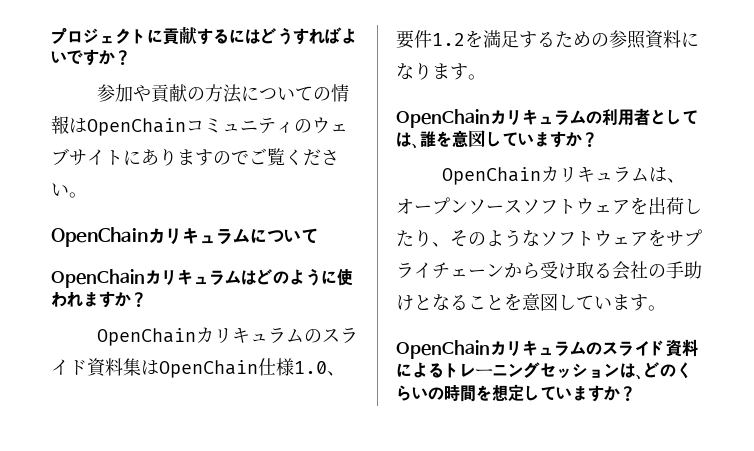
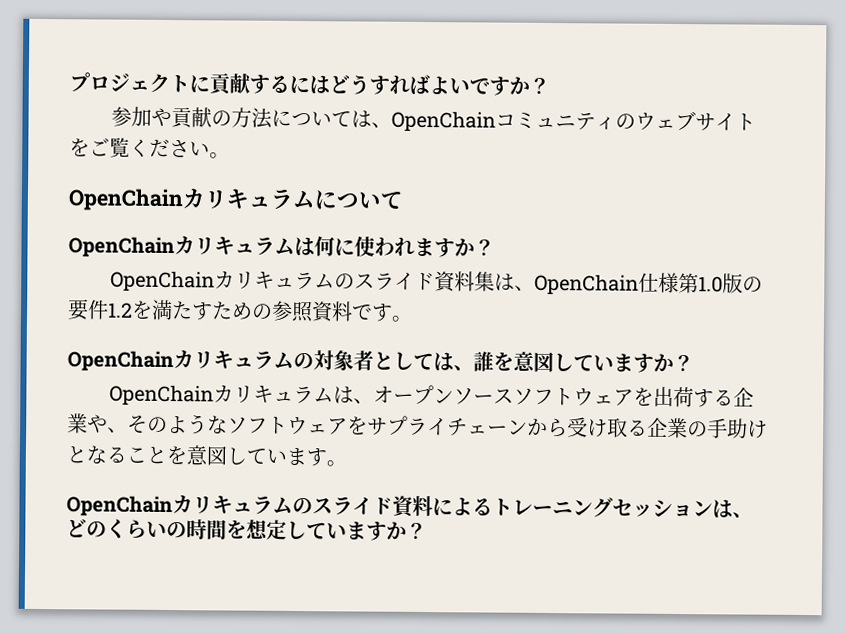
- 参加や貢献の方法についての情報はOpenChainコミュニティのウェブサイトにありますのでご覧ください。
+ 参加や貢献の方法については、OpenChainコミュニティのウェブサイトをご覧ください。
- OpenChainカリキュラムはどのように使われますか？
+ OpenChainカリキュラムは何に使われますか？
- OpenChainカリキュラムのスライド資料集はOpenChain仕様1.0、要件1.2を満足するための参照資料になります。
- OpenChainカリキュラムの利用者としては、誰を意図していますか？
+ OpenChainカリキュラムのスライド資料集は、OpenChain仕様第1.0版の要件1.2を満たすための参照資料です。
+ OpenChainカリキュラムの対象者としては、誰を意図していますか？
- OpenChainカリキュラムは、オープンソースソフトウェアを出荷したり、そのようなソフトウェアをサプライチェーンから受け取る会社の手助けとなることを意図しています。
+ OpenChainカリキュラムは、オープンソースソフトウェアを出荷する企業や、そのようなソフトウェアをサプライチェーンから受け取る企業の手助けとなることを意図しています。

